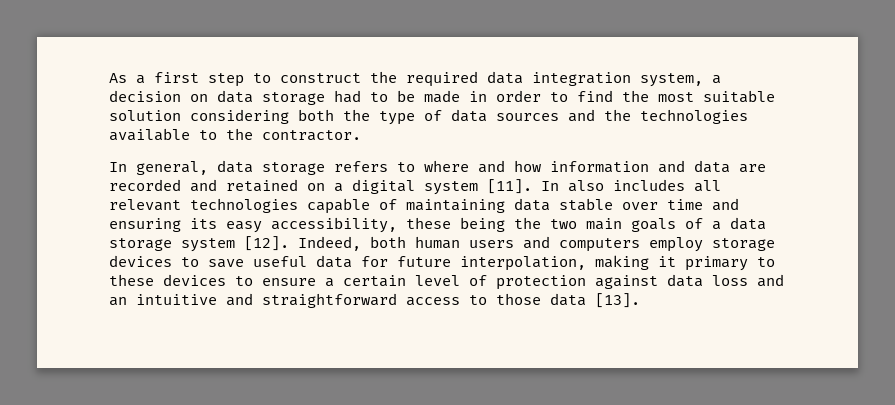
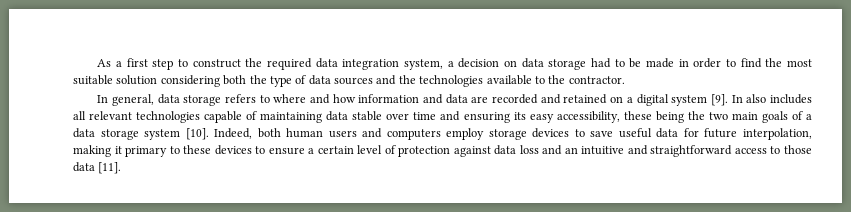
- In general, data storage refers to where and how information and data are recorded and retained on a digital system [11].
+ In general, data storage refers to where and how information and data are recorded and retained on a digital system [9].
- In also includes all relevant technologies capable of maintaining data stable over time and ensuring its easy accessibility, these being the two main goals of a data storage system [12].
+ In also includes all relevant technologies capable of maintaining data stable over time and ensuring its easy accessibility, these being the two main goals of a data storage system [10].
- Indeed, both human users and computers employ storage devices to save useful data for future interpolation, making it primary to these devices to ensure a certain level of protection against data loss and an intuitive and straightforward access to those data [13].
+ Indeed, both human users and computers employ storage devices to save useful data for future interpolation, making it primary to these devices to ensure a certain level of protection against data loss and an intuitive and straightforward access to those data [11].

